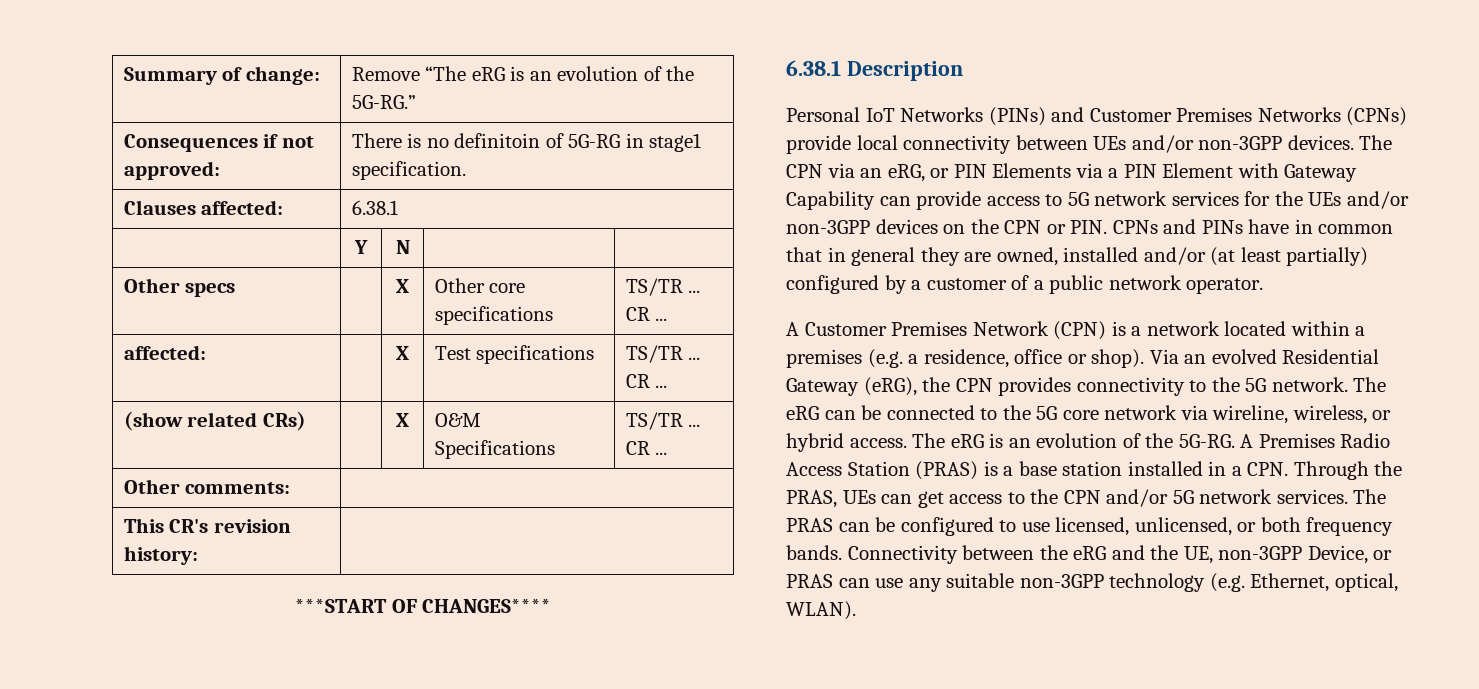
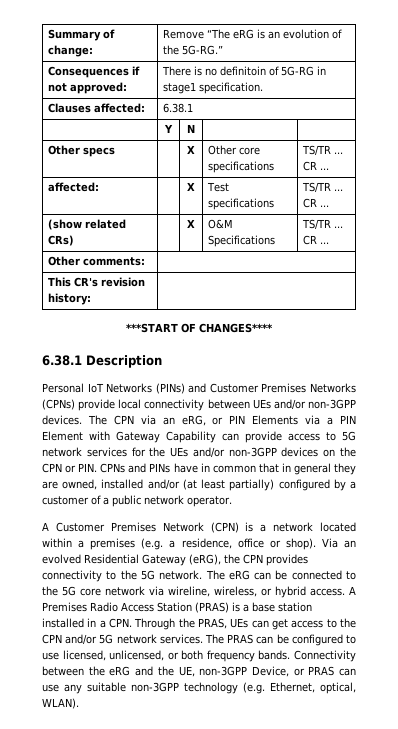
- The eRG is an evolution of the 5G-RG.

